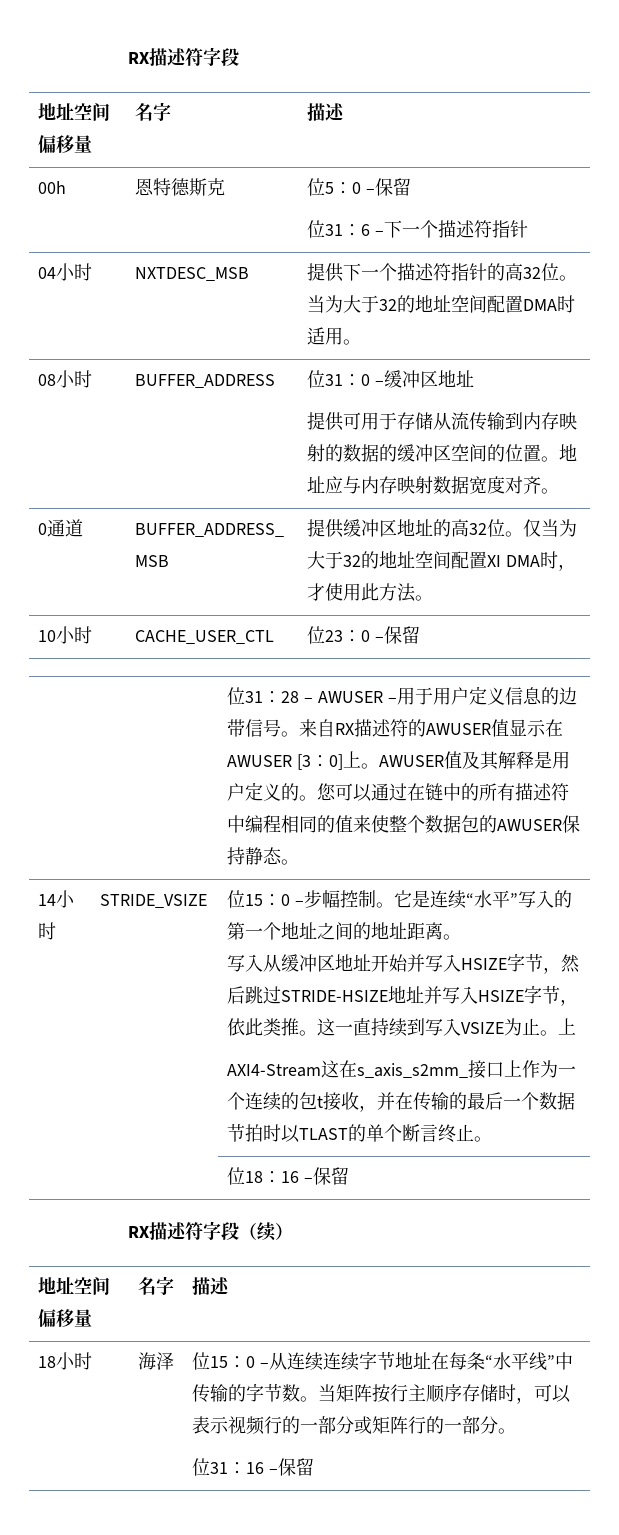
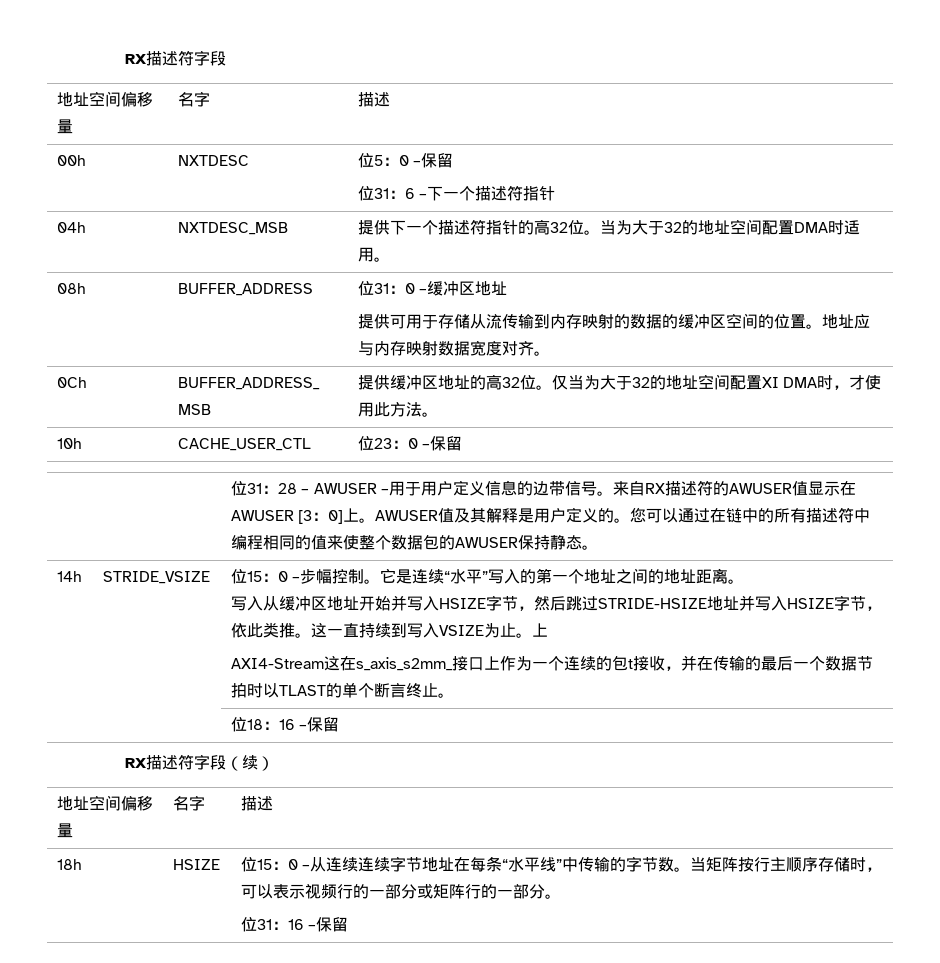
- 00h | 恩特德斯克 | 位5：0 –保留
+ 00h | NXTDESC | 位5：0 –保留
- 04小时 | NXTDESC_MSB | 提供下一个描述符指针的高32位。当为大于32的地址空间配置DMA时适用。
+ 04h | NXTDESC_MSB | 提供下一个描述符指针的高32位。当为大于32的地址空间配置DMA时适用。
- 08小时 | BUFFER_ADDRESS | 位31：0 –缓冲区地址
+ 08h | BUFFER_ADDRESS | 位31：0 –缓冲区地址
- 0通道 | BUFFER_ADDRESS_ MSB | 提供缓冲区地址的高32位。仅当为大于32的地址空间配置XI DMA时，才使用此方法。
+ 0Ch | BUFFER_ADDRESS_ MSB | 提供缓冲区地址的高32位。仅当为大于32的地址空间配置XI DMA时，才使用此方法。
- 10小时 | CACHE_USER_CTL | 位23：0 –保留
+ 10h | CACHE_USER_CTL | 位23：0 –保留
- 14小时
+ 14h
- 18小时 | 海泽
+ 18h | HSIZE

